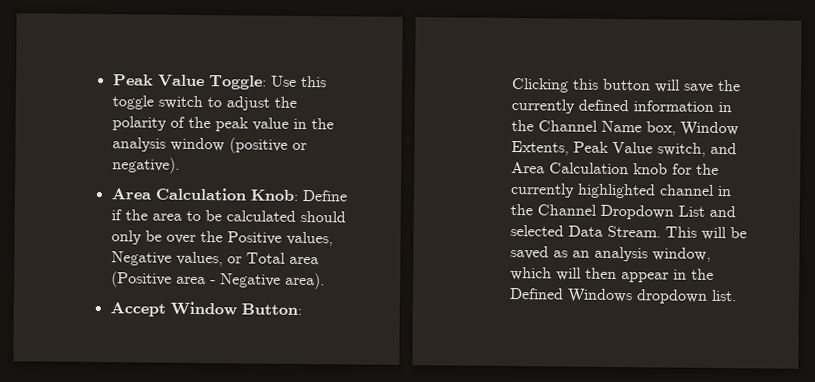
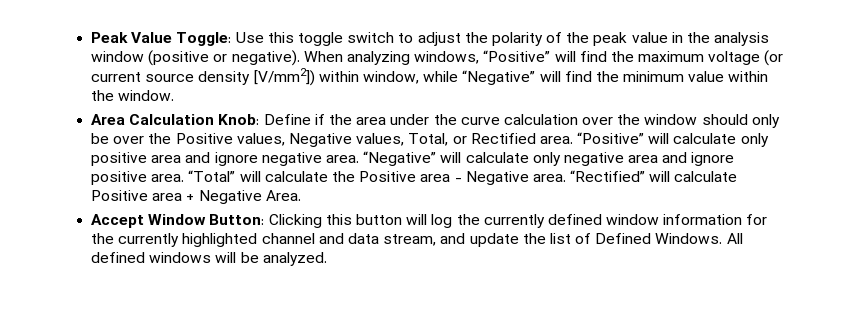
+ When analyzing windows, “Positive” will find the maximum voltage (or current source density [V/mm2]) within window, while “Negative” will find the minimum value within the window.
- Area Calculation Knob: Define if the area to be calculated should only be over the Positive values, Negative values, or Total area (Positive area - Negative area).
+ Area Calculation Knob: Define if the area under the curve calculation over the window should only be over the Positive values, Negative values, Total, or Rectified area. “Positive” will calculate only positive area and ignore negative area. “Negative” will calculate only negative area and ignore positive area. “Total” will calculate the Positive area - Negative area. “Rectified” will calculate Positive area + Negative Area.
- Accept Window Button: Clicking this button will save the currently defined information in the Channel Name box, Window Extents, Peak Value switch, and Area Calculation knob for the currently highlighted channel in the Channel Dropdown List and selected Data Stream. This will be saved as an analysis window, which will then appear in the Defined Windows dropdown list.
+ Accept Window Button: Clicking this button will log the currently defined window information for the currently highlighted channel and data stream, and update the list of Defined Windows. All defined windows will be analyzed.

